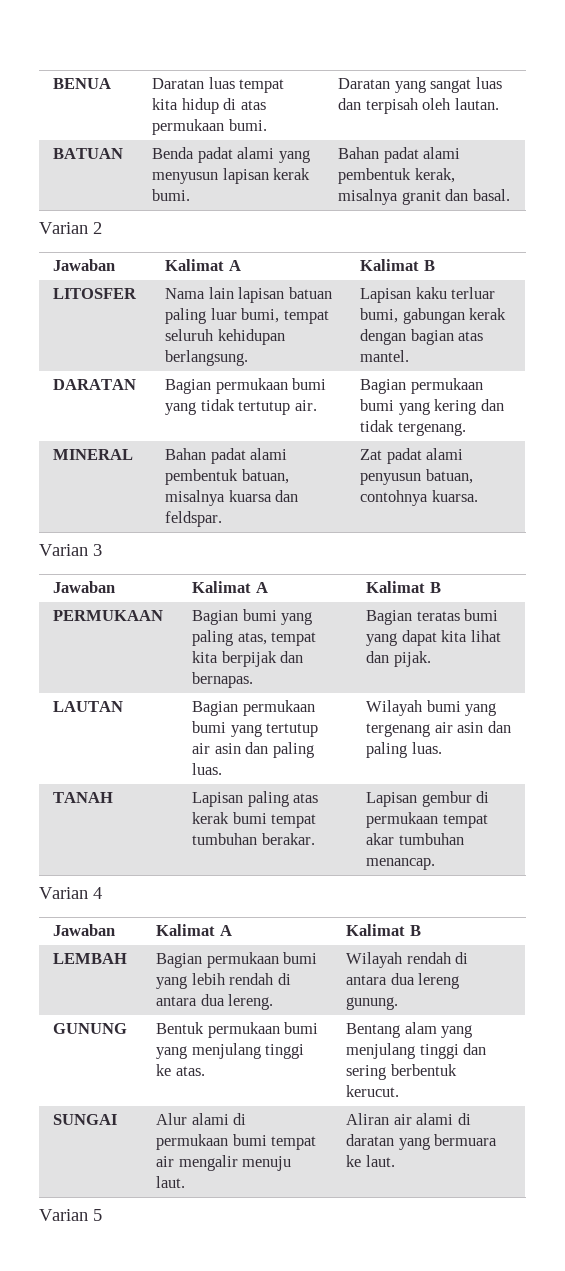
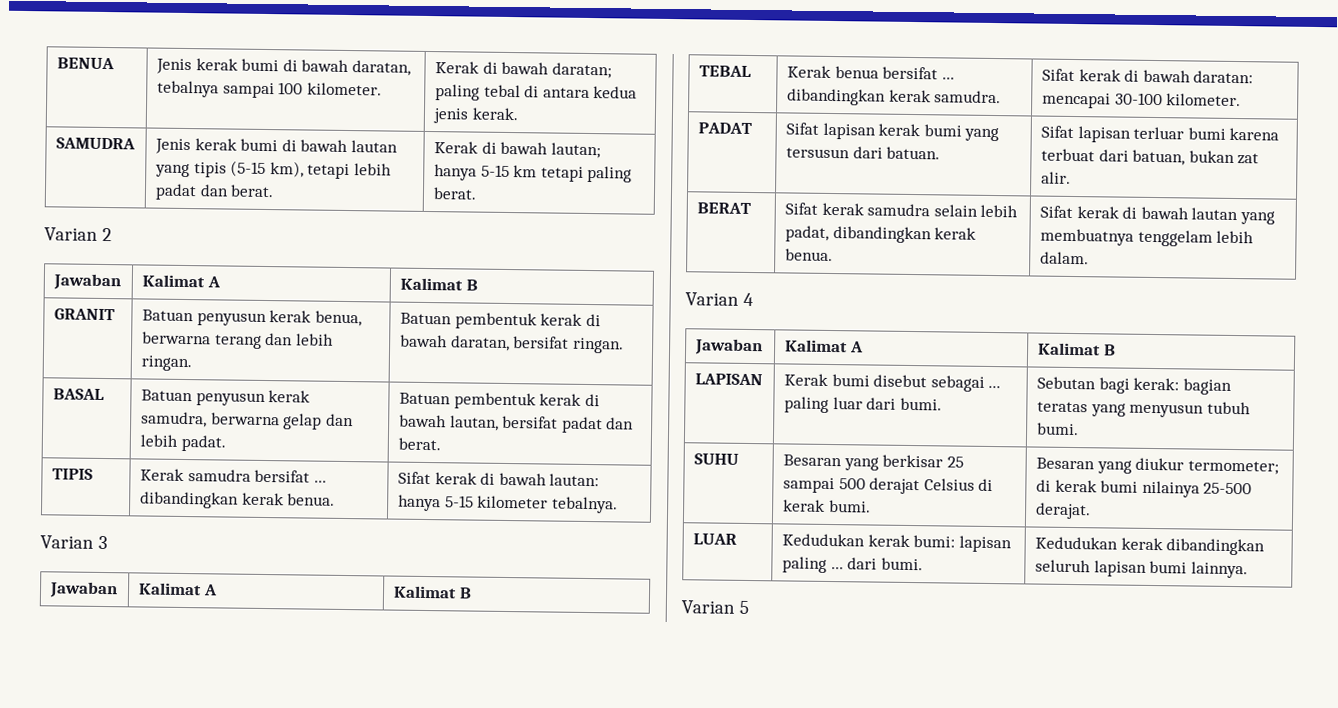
- BENUA | Daratan luas tempat kita hidup di atas permukaan bumi. | Daratan yang sangat luas dan terpisah oleh lautan.
- BATUAN | Benda padat alami yang menyusun lapisan kerak bumi. | Bahan padat alami pembentuk kerak, misalnya granit dan basal.
+ BENUA | Jenis kerak bumi di bawah daratan, tebalnya sampai 100 kilometer. | Kerak di bawah daratan; paling tebal di antara kedua jenis kerak.
+ SAMUDRA | Jenis kerak bumi di bawah lautan yang tipis (5-15 km), tetapi lebih padat dan berat. | Kerak di bawah lautan; hanya 5-15 km tetapi paling berat.
- LITOSFER | Nama lain lapisan batuan paling luar bumi, tempat seluruh kehidupan berlangsung. | Lapisan kaku terluar bumi, gabungan kerak dengan bagian atas mantel.
- DARATAN | Bagian permukaan bumi yang tidak tertutup air. | Bagian permukaan bumi yang kering dan tidak tergenang.
- MINERAL | Bahan padat alami pembentuk batuan, misalnya kuarsa dan feldspar. | Zat padat alami penyusun batuan, contohnya kuarsa.
+ GRANIT | Batuan penyusun kerak benua, berwarna terang dan lebih ringan. | Batuan pembentuk kerak di bawah daratan, bersifat ringan.
+ BASAL | Batuan penyusun kerak samudra, berwarna gelap dan lebih padat. | Batuan pembentuk kerak di bawah lautan, bersifat padat dan berat.
+ TIPIS | Kerak samudra bersifat ... dibandingkan kerak benua. | Sifat kerak di bawah lautan: hanya 5-15 kilometer tebalnya.
- PERMUKAAN | Bagian bumi yang paling atas, tempat kita berpijak dan bernapas. | Bagian teratas bumi yang dapat kita lihat dan pijak.
- LAUTAN | Bagian permukaan bumi yang tertutup air asin dan paling luas. | Wilayah bumi yang tergenang air asin dan paling luas.
- TANAH | Lapisan paling atas kerak bumi tempat tumbuhan berakar. | Lapisan gembur di permukaan tempat akar tumbuhan menancap.
+ TEBAL | Kerak benua bersifat ... dibandingkan kerak samudra. | Sifat kerak di bawah daratan: mencapai 30-100 kilometer.
+ PADAT | Sifat lapisan kerak bumi yang tersusun dari batuan. | Sifat lapisan terluar bumi karena terbuat dari batuan, bukan zat alir.
+ BERAT | Sifat kerak samudra selain lebih padat, dibandingkan kerak benua. | Sifat kerak di bawah lautan yang membuatnya tenggelam lebih dalam.
- LEMBAH | Bagian permukaan bumi yang lebih rendah di antara dua lereng. | Wilayah rendah di antara dua lereng gunung.
- GUNUNG | Bentuk permukaan bumi yang menjulang tinggi ke atas. | Bentang alam yang menjulang tinggi dan sering berbentuk kerucut.
- SUNGAI | Alur alami di permukaan bumi tempat air mengalir menuju laut. | Aliran air alami di daratan yang bermuara ke laut.
+ LAPISAN | Kerak bumi disebut sebagai ... paling luar dari bumi. | Sebutan bagi kerak: bagian teratas yang menyusun tubuh bumi.
+ SUHU | Besaran yang berkisar 25 sampai 500 derajat Celsius di kerak bumi. | Besaran yang diukur termometer; di kerak bumi nilainya 25-500 derajat.
+ LUAR | Kedudukan kerak bumi: lapisan paling ... dari bumi. | Kedudukan kerak dibandingkan seluruh lapisan bumi lainnya.

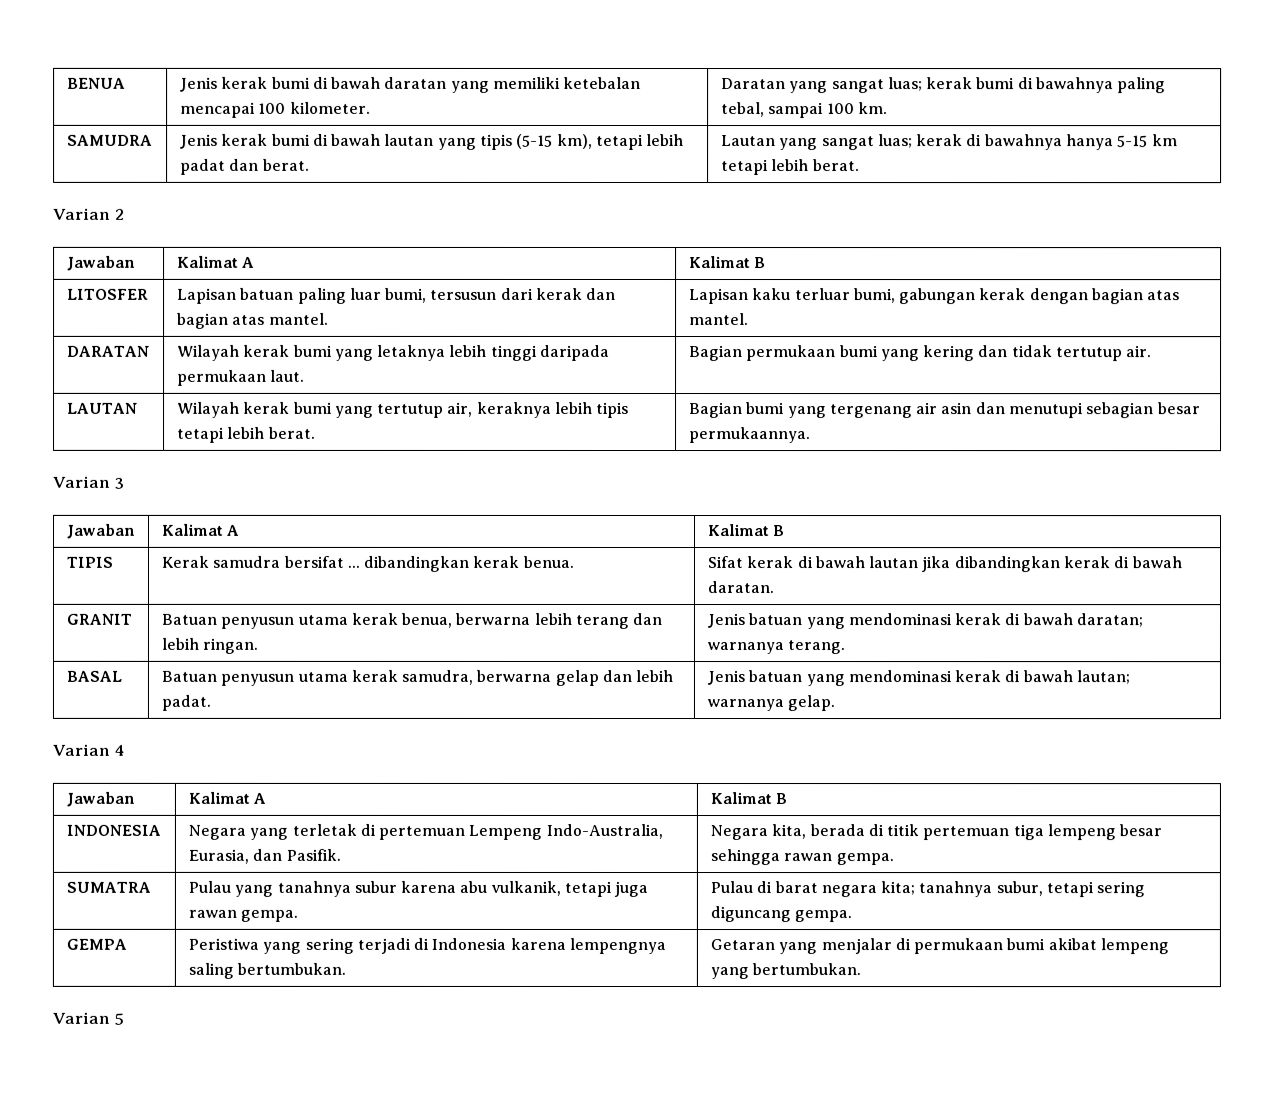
- BENUA | Jenis kerak bumi di bawah daratan, tebalnya sampai 100 kilometer. | Kerak di bawah daratan; paling tebal di antara kedua jenis kerak.
+ BENUA | Jenis kerak bumi di bawah daratan yang memiliki ketebalan mencapai 100 kilometer. | Daratan yang sangat luas; kerak bumi di bawahnya paling tebal, sampai 100 km.
- SAMUDRA | Jenis kerak bumi di bawah lautan yang tipis (5-15 km), tetapi lebih padat dan berat. | Kerak di bawah lautan; hanya 5-15 km tetapi paling berat.
+ SAMUDRA | Jenis kerak bumi di bawah lautan yang tipis (5-15 km), tetapi lebih padat dan berat. | Lautan yang sangat luas; kerak di bawahnya hanya 5-15 km tetapi lebih berat.
- GRANIT | Batuan penyusun kerak benua, berwarna terang dan lebih ringan. | Batuan pembentuk kerak di bawah daratan, bersifat ringan.
- BASAL | Batuan penyusun kerak samudra, berwarna gelap dan lebih padat. | Batuan pembentuk kerak di bawah lautan, bersifat padat dan berat.
+ LITOSFER | Lapisan batuan paling luar bumi, tersusun dari kerak dan bagian atas mantel. | Lapisan kaku terluar bumi, gabungan kerak dengan bagian atas mantel.
+ DARATAN | Wilayah kerak bumi yang letaknya lebih tinggi daripada permukaan laut. | Bagian permukaan bumi yang kering dan tidak tertutup air.
+ LAUTAN | Wilayah kerak bumi yang tertutup air, keraknya lebih tipis tetapi lebih berat. | Bagian bumi yang tergenang air asin dan menutupi sebagian besar permukaannya.
+ Varian 3
+ Jawaban | Kalimat A | Kalimat B
- TIPIS | Kerak samudra bersifat ... dibandingkan kerak benua. | Sifat kerak di bawah lautan: hanya 5-15 kilometer tebalnya.
- Varian 3
- Jawaban | Kalimat A | Kalimat B
- TEBAL | Kerak benua bersifat ... dibandingkan kerak samudra. | Sifat kerak di bawah daratan: mencapai 30-100 kilometer.
- PADAT | Sifat lapisan kerak bumi yang tersusun dari batuan. | Sifat lapisan terluar bumi karena terbuat dari batuan, bukan zat alir.
- BERAT | Sifat kerak samudra selain lebih padat, dibandingkan kerak benua. | Sifat kerak di bawah lautan yang membuatnya tenggelam lebih dalam.
+ TIPIS | Kerak samudra bersifat ... dibandingkan kerak benua. | Sifat kerak di bawah lautan jika dibandingkan kerak di bawah daratan.
+ GRANIT | Batuan penyusun utama kerak benua, berwarna lebih terang dan lebih ringan. | Jenis batuan yang mendominasi kerak di bawah daratan; warnanya terang.
+ BASAL | Batuan penyusun utama kerak samudra, berwarna gelap dan lebih padat. | Jenis batuan yang mendominasi kerak di bawah lautan; warnanya gelap.
- LAPISAN | Kerak bumi disebut sebagai ... paling luar dari bumi. | Sebutan bagi kerak: bagian teratas yang menyusun tubuh bumi.
- SUHU | Besaran yang berkisar 25 sampai 500 derajat Celsius di kerak bumi. | Besaran yang diukur termometer; di kerak bumi nilainya 25-500 derajat.
- LUAR | Kedudukan kerak bumi: lapisan paling ... dari bumi. | Kedudukan kerak dibandingkan seluruh lapisan bumi lainnya.
+ INDONESIA | Negara yang terletak di pertemuan Lempeng Indo-Australia, Eurasia, dan Pasifik. | Negara kita, berada di titik pertemuan tiga lempeng besar sehingga rawan gempa.
+ SUMATRA | Pulau yang tanahnya subur karena abu vulkanik, tetapi juga rawan gempa. | Pulau di barat negara kita; tanahnya subur, tetapi sering diguncang gempa.
+ GEMPA | Peristiwa yang sering terjadi di Indonesia karena lempengnya saling bertumbukan. | Getaran yang menjalar di permukaan bumi akibat lempeng yang bertumbukan.

